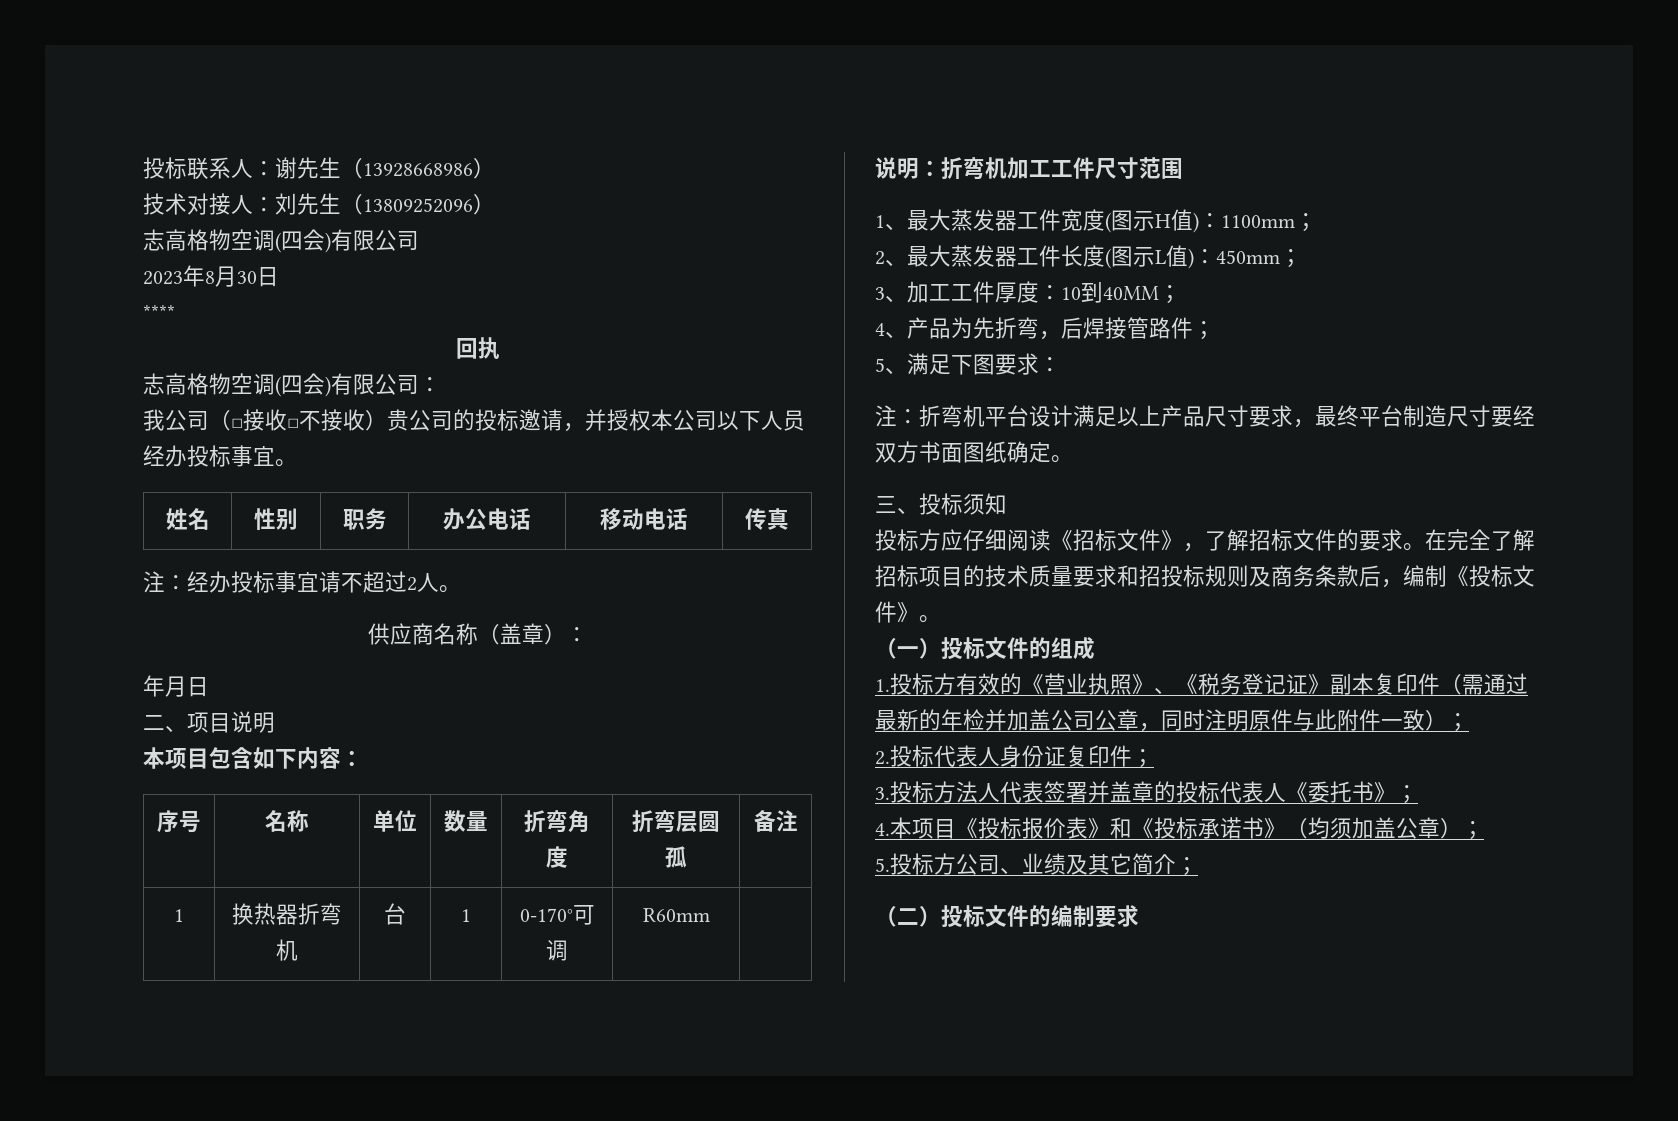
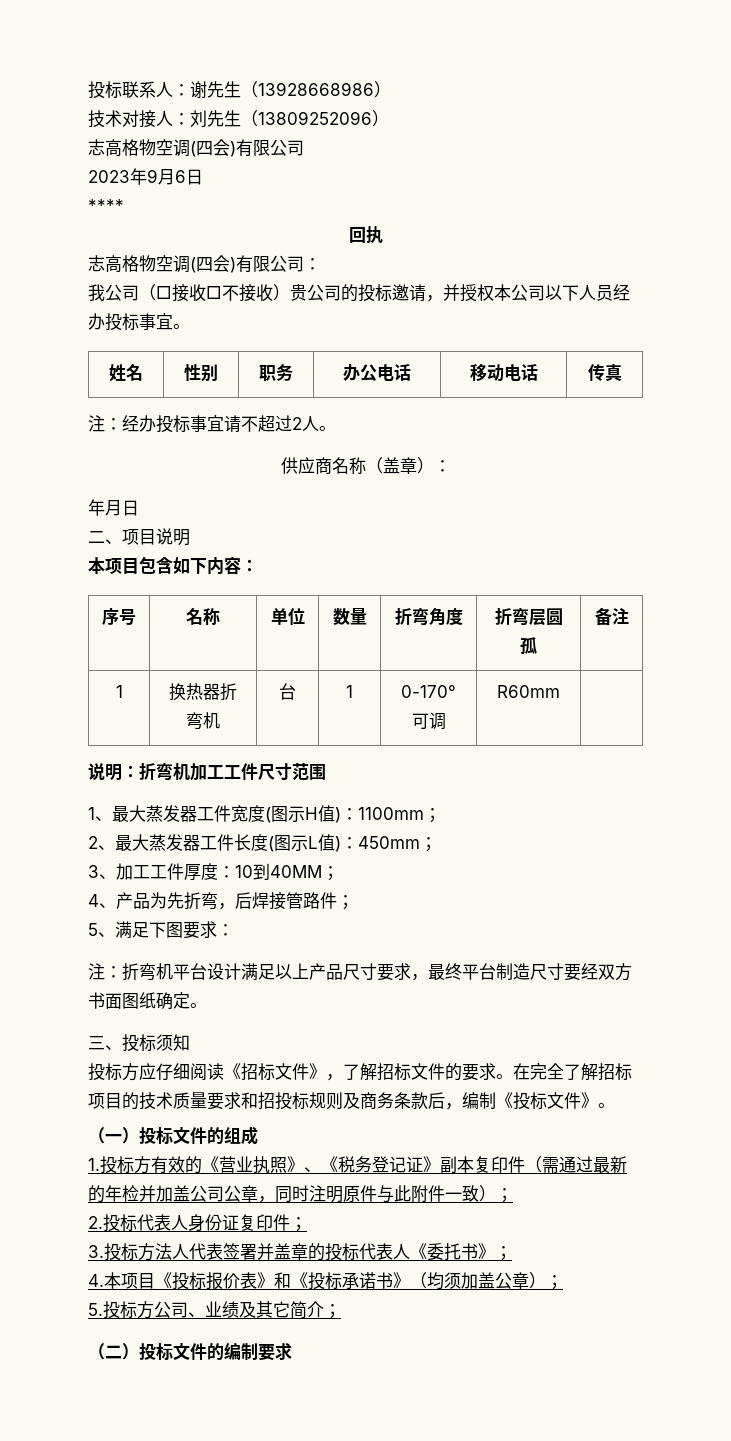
- 2023年8月30日
+ 2023年9月6日

